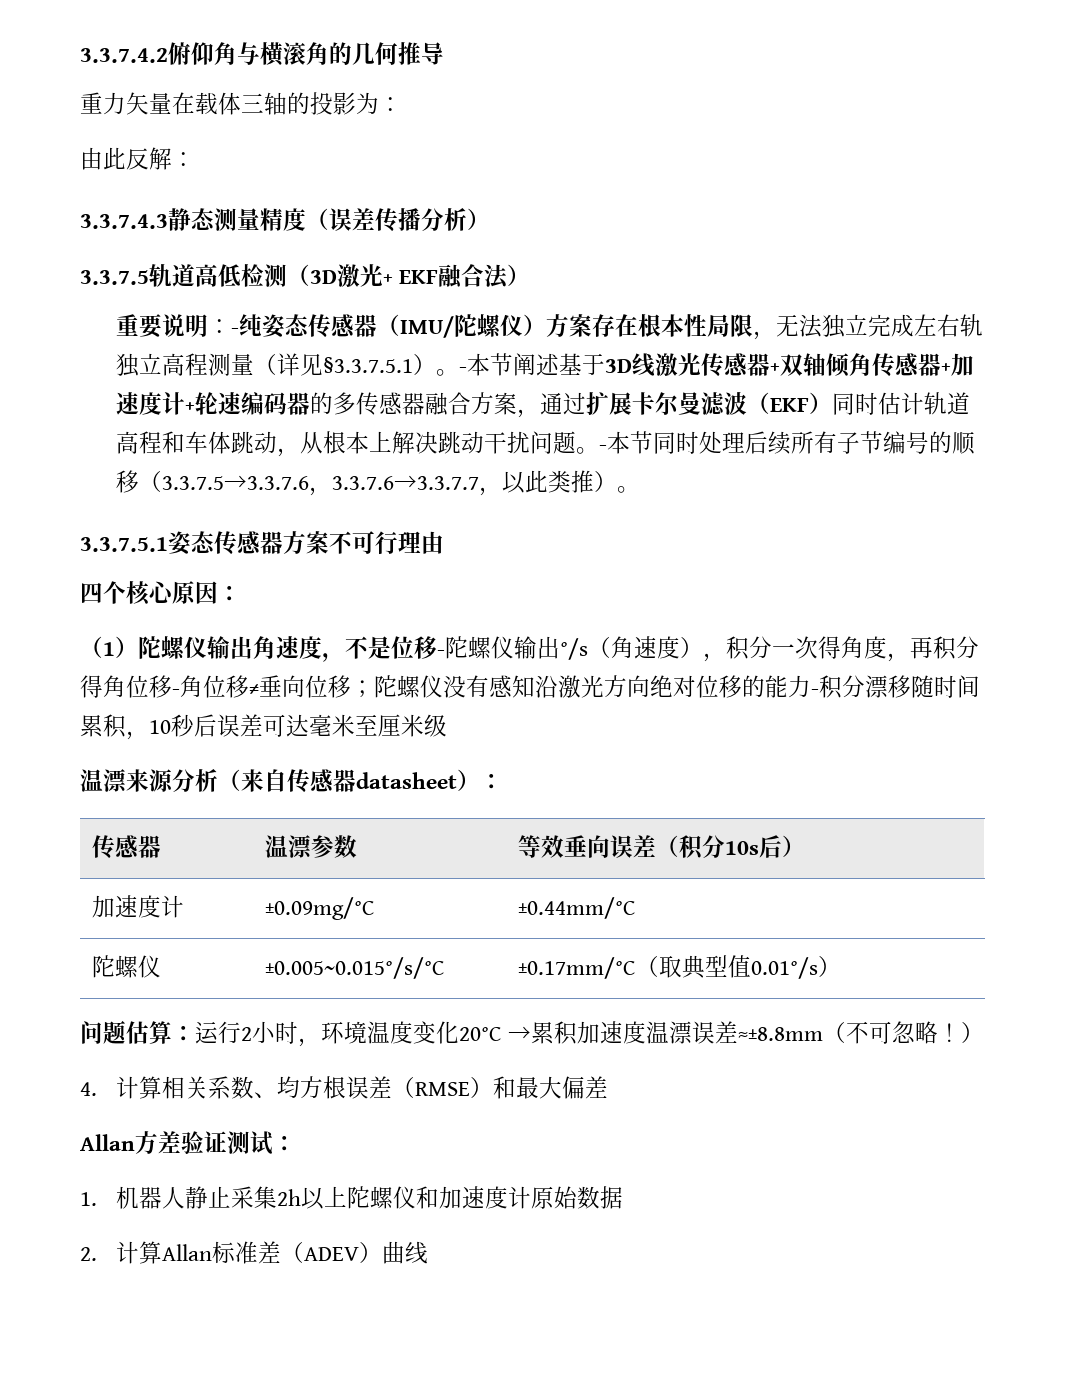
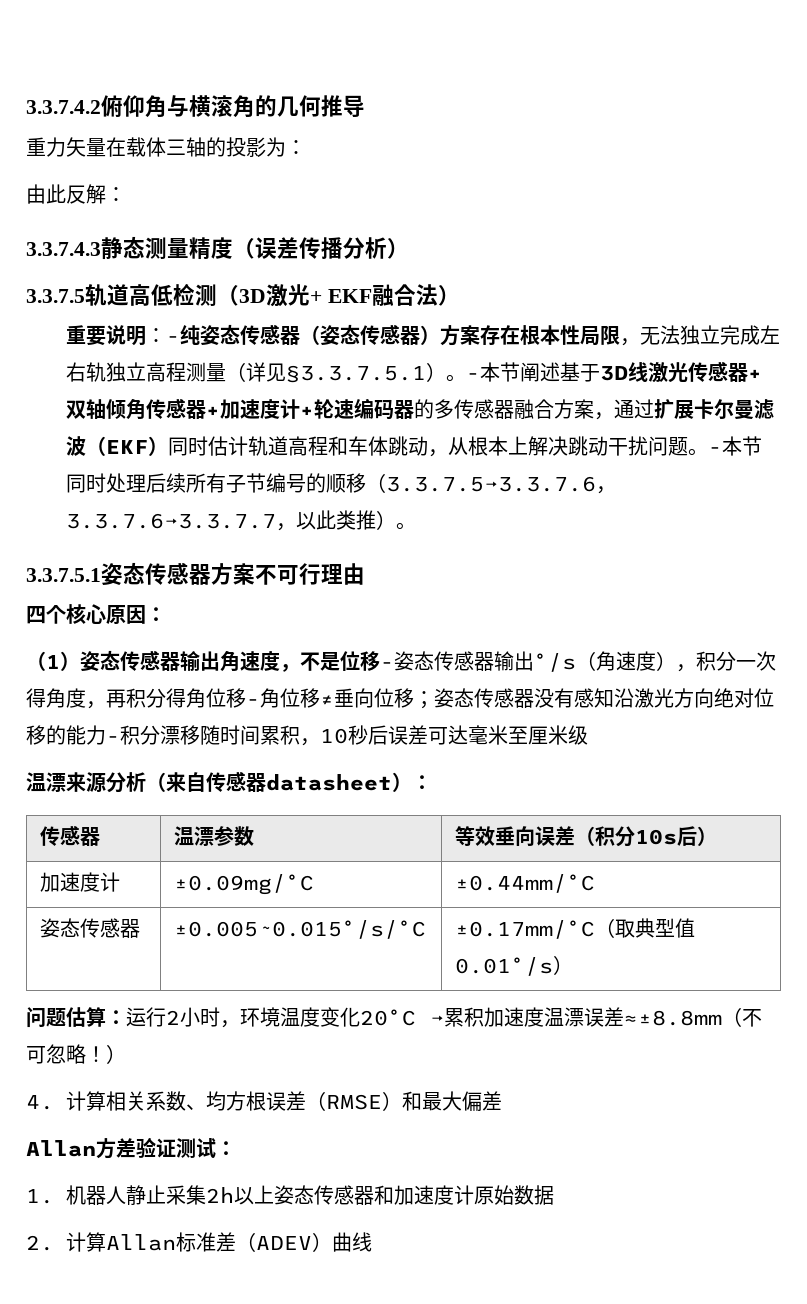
- 重要说明：-纯姿态传感器（IMU/陀螺仪）方案存在根本性局限，无法独立完成左右轨独立高程测量（详见§3.3.7.5.1）。
+ 重要说明：-纯姿态传感器（姿态传感器）方案存在根本性局限，无法独立完成左右轨独立高程测量（详见§3.3.7.5.1）。
- （1）陀螺仪输出角速度，不是位移-陀螺仪输出°/s（角速度），积分一次得角度，再积分得角位移-角位移≠垂向位移；陀螺仪没有感知沿激光方向绝对位移的能力-积分漂移随时间累积，10秒后误差可达毫米至厘米级
+ （1）姿态传感器输出角速度，不是位移-姿态传感器输出°/s（角速度），积分一次得角度，再积分得角位移-角位移≠垂向位移；姿态传感器没有感知沿激光方向绝对位移的能力-积分漂移随时间累积，10秒后误差可达毫米至厘米级
- 陀螺仪 | ±0.005~0.015°/s/°C | ±0.17mm/°C（取典型值0.01°/s）
+ 姿态传感器 | ±0.005~0.015°/s/°C | ±0.17mm/°C（取典型值0.01°/s）
- 1.机器人静止采集2h以上陀螺仪和加速度计原始数据
+ 1.机器人静止采集2h以上姿态传感器和加速度计原始数据

